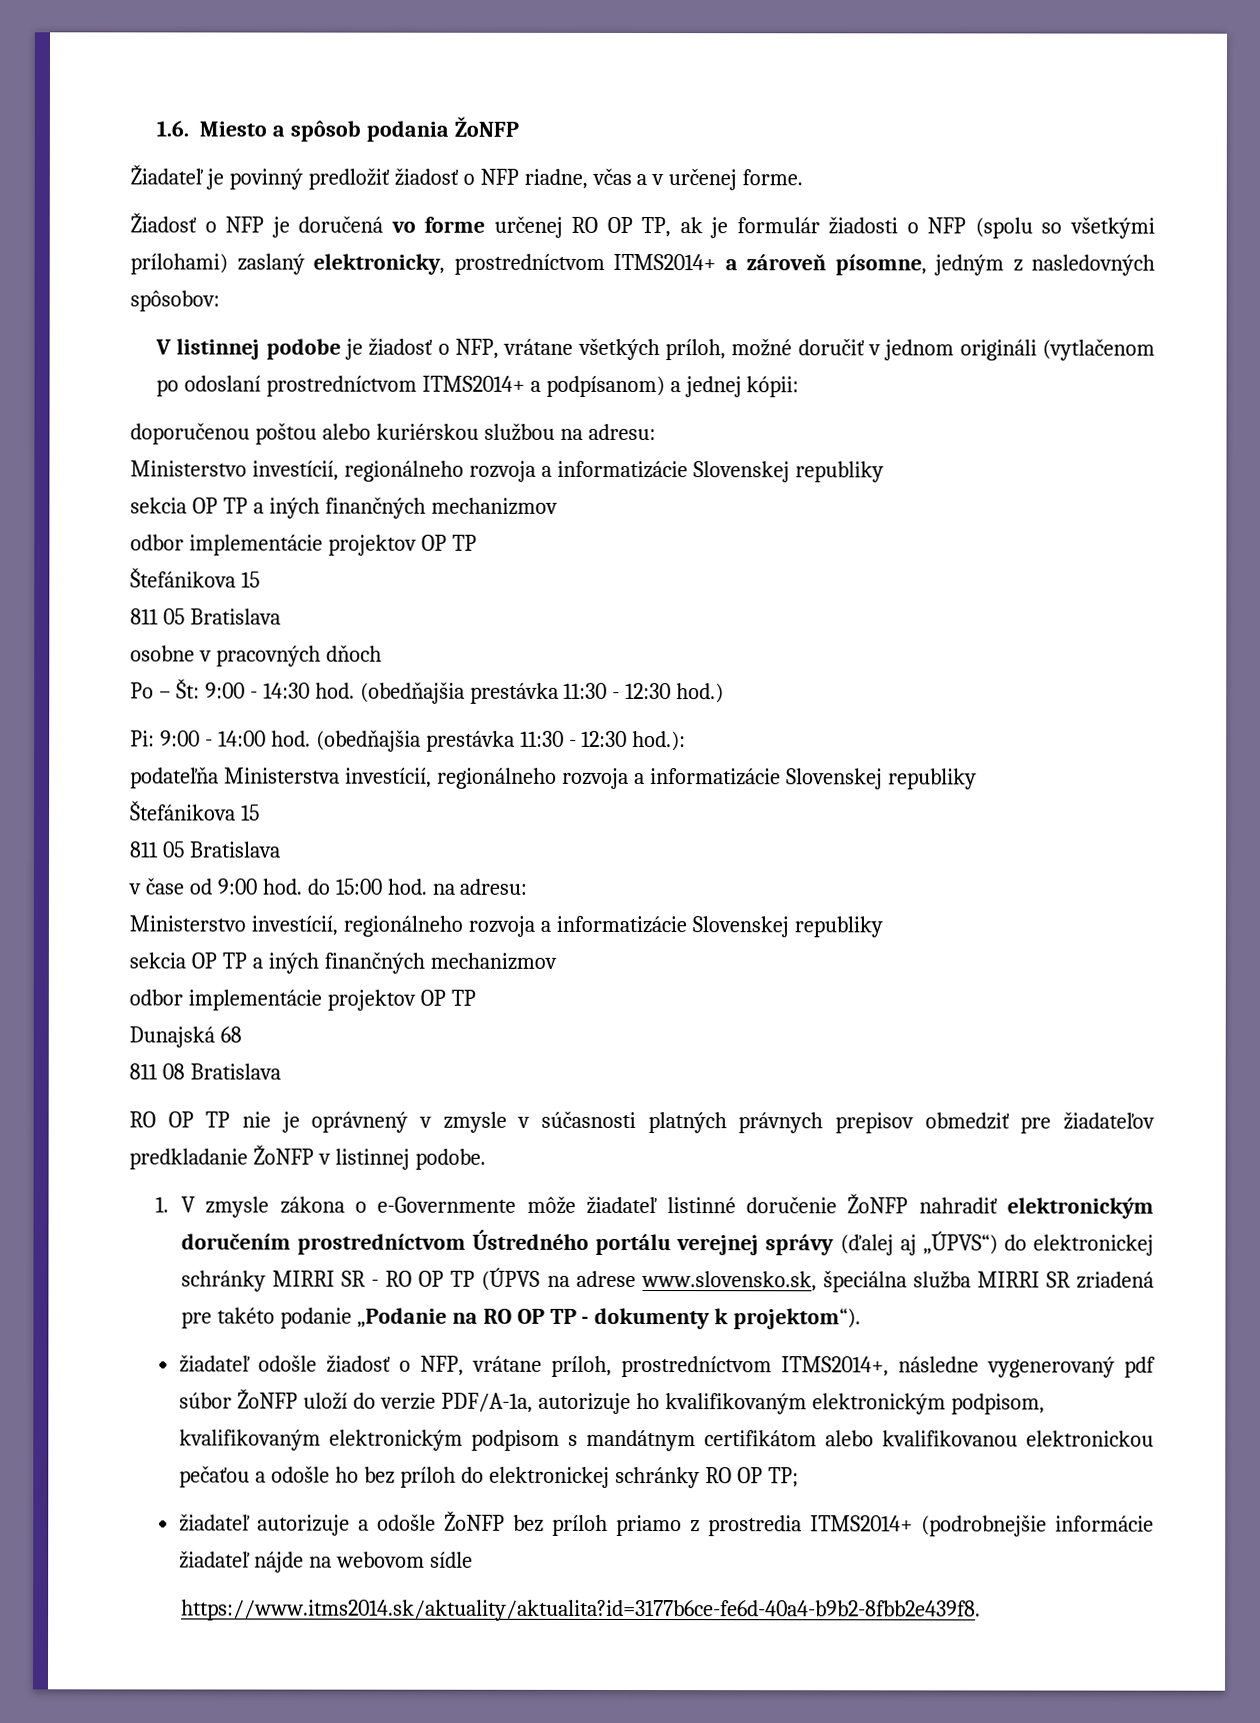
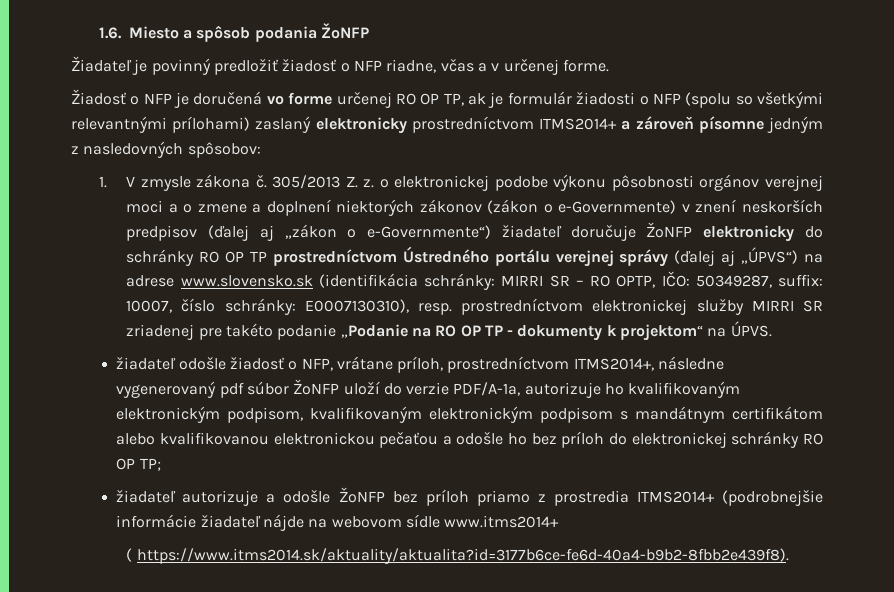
- Žiadosť o NFP je doručená vo forme určenej RO OP TP, ak je formulár žiadosti o NFP (spolu so všetkými prílohami) zaslaný elektronicky, prostredníctvom ITMS2014+ a zároveň písomne, jedným z nasledovných spôsobov:
+ Žiadosť o NFP je doručená vo forme určenej RO OP TP, ak je formulár žiadosti o NFP (spolu so všetkými relevantnými prílohami) zaslaný elektronicky prostredníctvom ITMS2014+ a zároveň písomne jedným z nasledovných spôsobov:
- V listinnej podobe je žiadosť o NFP, vrátane všetkých príloh, možné doručiť v jednom origináli (vytlačenom po odoslaní prostredníctvom ITMS2014+ a podpísanom) a jednej kópii:
- doporučenou poštou alebo kuriérskou službou na adresu:
- Ministerstvo investícií, regionálneho rozvoja a informatizácie Slovenskej republiky
- sekcia OP TP a iných finančných mechanizmov
- odbor implementácie projektov OP TP
- Štefánikova 15
- 811 05 Bratislava
- osobne v pracovných dňoch
- Po – Št: 9:00 - 14:30 hod. (obedňajšia prestávka 11:30 - 12:30 hod.)
- Pi: 9:00 - 14:00 hod. (obedňajšia prestávka 11:30 - 12:30 hod.):
- podateľňa Ministerstva investícií, regionálneho rozvoja a informatizácie Slovenskej republiky
- Štefánikova 15
- 811 05 Bratislava
- v čase od 9:00 hod. do 15:00 hod. na adresu:
- Ministerstvo investícií, regionálneho rozvoja a informatizácie Slovenskej republiky
- sekcia OP TP a iných finančných mechanizmov
- odbor implementácie projektov OP TP
- Dunajská 68
- 811 08 Bratislava
- RO OP TP nie je oprávnený v zmysle v súčasnosti platných právnych prepisov obmedziť pre žiadateľov predkladanie ŽoNFP v listinnej podobe.
- 1. V zmysle zákona o e-Governmente môže žiadateľ listinné doručenie ŽoNFP nahradiť elektronickým doručením prostredníctvom Ústredného portálu verejnej správy (ďalej aj „ÚPVS“) do elektronickej schránky MIRRI SR - RO OP TP (ÚPVS na adrese www.slovensko.sk, špeciálna služba MIRRI SR zriadená pre takéto podanie „Podanie na RO OP TP - dokumenty k projektom“).
+ 1. V zmysle zákona č. 305/2013 Z. z. o elektronickej podobe výkonu pôsobnosti orgánov verejnej moci a o zmene a doplnení niektorých zákonov (zákon o e-Governmente) v znení neskorších predpisov (ďalej aj „zákon o e-Governmente“) žiadateľ doručuje ŽoNFP elektronicky do schránky RO OP TP prostredníctvom Ústredného portálu verejnej správy (ďalej aj „ÚPVS“) na adrese www.slovensko.sk (identifikácia schránky: MIRRI SR – RO OPTP, IČO: 50349287, suffix: 10007, číslo schránky: E0007130310), resp. prostredníctvom elektronickej služby MIRRI SR zriadenej pre takéto podanie „Podanie na RO OP TP - dokumenty k projektom“ na ÚPVS.
- žiadateľ autorizuje a odošle ŽoNFP bez príloh priamo z prostredia ITMS2014+ (podrobnejšie informácie žiadateľ nájde na webovom sídle
- https://www.itms2014.sk/aktuality/aktualita?id=3177b6ce-fe6d-40a4-b9b2-8fbb2e439f8.
+ žiadateľ autorizuje a odošle ŽoNFP bez príloh priamo z prostredia ITMS2014+ (podrobnejšie informácie žiadateľ nájde na webovom sídle www.itms2014+
+ ( https://www.itms2014.sk/aktuality/aktualita?id=3177b6ce-fe6d-40a4-b9b2-8fbb2e439f8).

